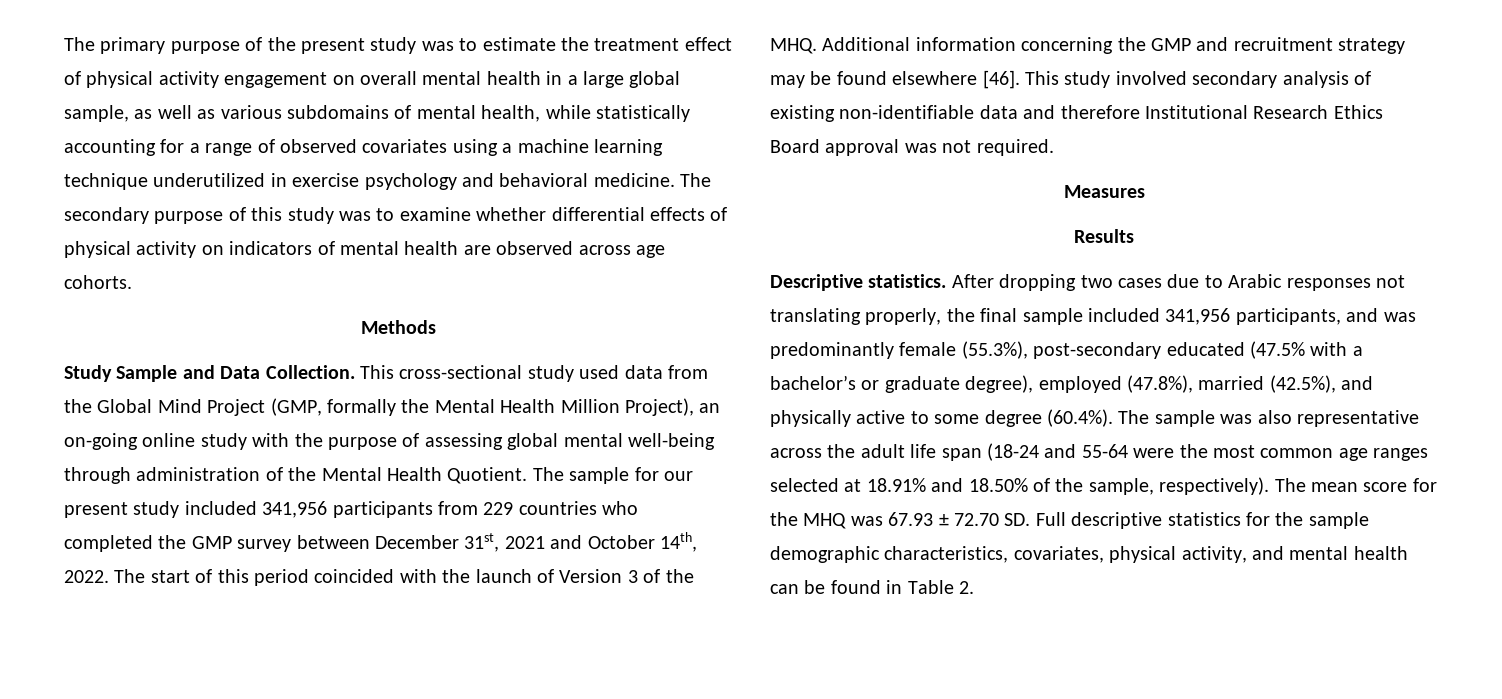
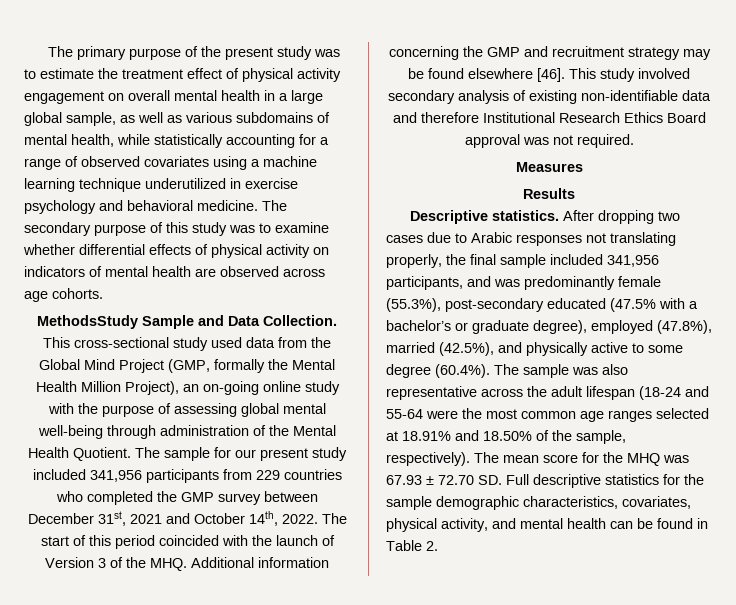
- Methods
- Study Sample and Data Collection.
+ MethodsStudy Sample and Data Collection.
- After dropping two cases due to Arabic responses not translating properly, the final sample included 341,956 participants, and was predominantly female (55.3%), post-secondary educated (47.5% with a bachelor’s or graduate degree), employed (47.8%), married (42.5%), and physically active to some degree (60.4%). The sample was also representative across the adult life span (18-24 and 55-64 were the most common age ranges selected at 18.91% and 18.50% of the sample, respectively).
+ After dropping two cases due to Arabic responses not translating properly, the final sample included 341,956 participants, and was predominantly female (55.3%), post-secondary educated (47.5% with a bachelor’s or graduate degree), employed (47.8%), married (42.5%), and physically active to some degree (60.4%). The sample was also representative across the adult lifespan (18-24 and 55-64 were the most common age ranges selected at 18.91% and 18.50% of the sample, respectively).

